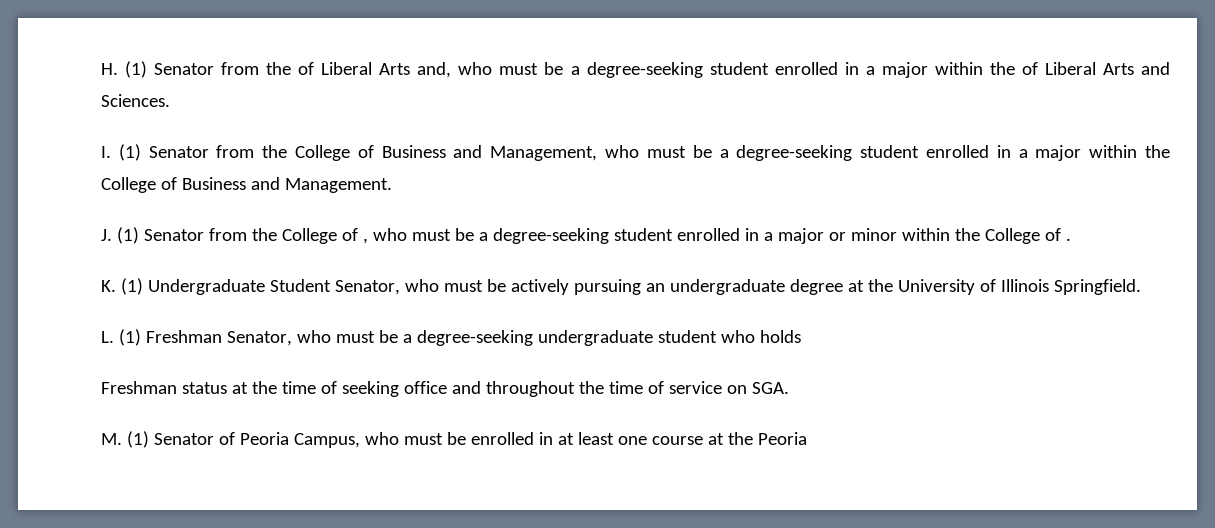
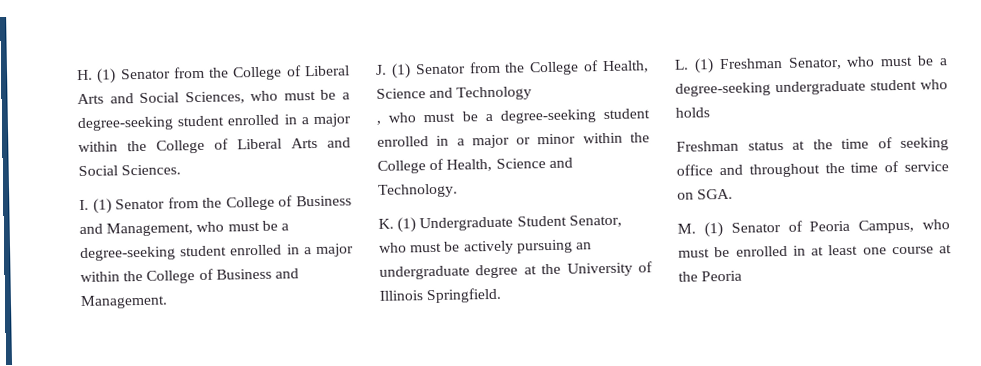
- H. (1) Senator from the of Liberal Arts and, who must be a degree-seeking student enrolled in a major within the of Liberal Arts and Sciences.
+ H. (1) Senator from the College of Liberal Arts and Social Sciences, who must be a degree-seeking student enrolled in a major within the College of Liberal Arts and Social Sciences.
- J. (1) Senator from the College of , who must be a degree-seeking student enrolled in a major or minor within the College of .
+ J. (1) Senator from the College of Health, Science and Technology
+ , who must be a degree-seeking student enrolled in a major or minor within the College of Health, Science and Technology.

